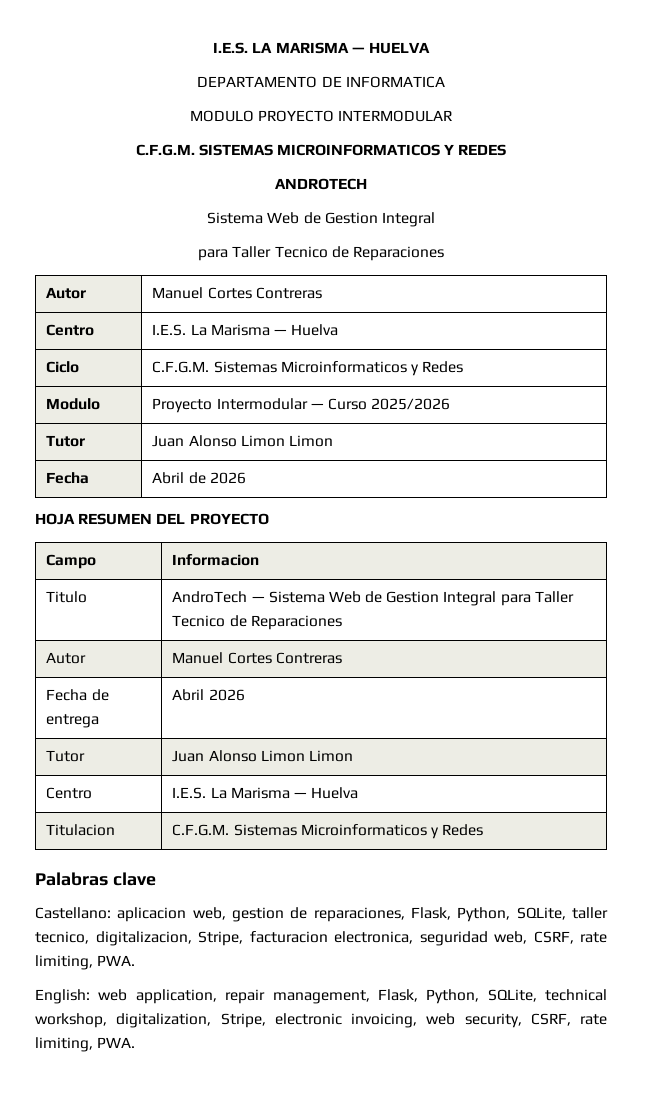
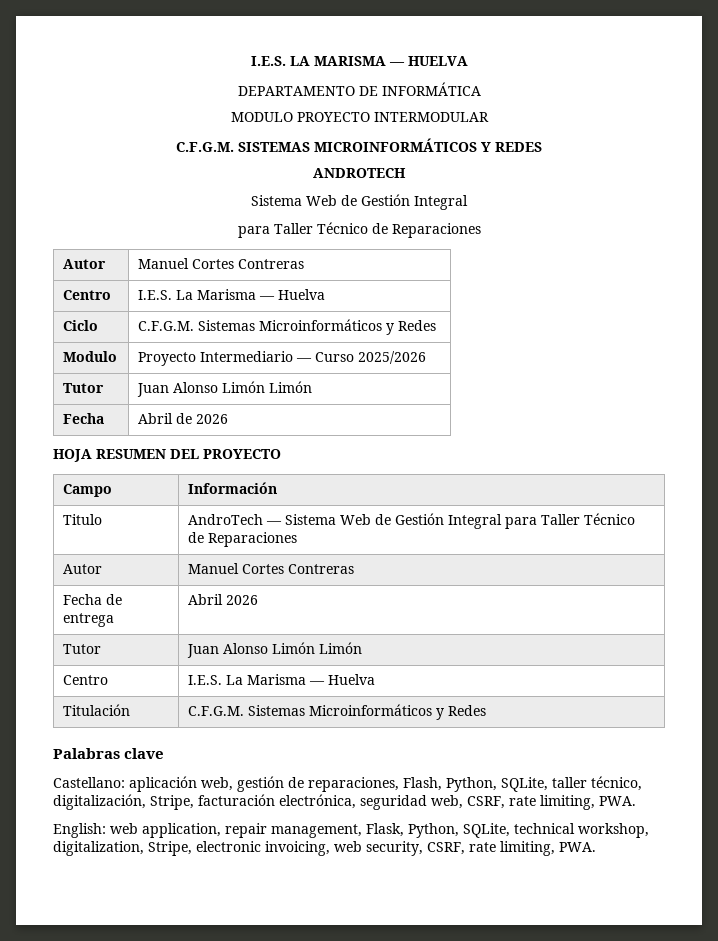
- DEPARTAMENTO DE INFORMATICA
+ DEPARTAMENTO DE INFORMÁTICA
- C.F.G.M. SISTEMAS MICROINFORMATICOS Y REDES
+ C.F.G.M. SISTEMAS MICROINFORMÁTICOS Y REDES
  ANDROTECH
- Sistema Web de Gestion Integral
- para Taller Tecnico de Reparaciones
+ Sistema Web de Gestión Integral
+ para Taller Técnico de Reparaciones
- Ciclo | C.F.G.M. Sistemas Microinformaticos y Redes
+ Ciclo | C.F.G.M. Sistemas Microinformáticos y Redes
- Modulo | Proyecto Intermodular — Curso 2025/2026
- Tutor | Juan Alonso Limon Limon
+ Modulo | Proyecto Intermediario — Curso 2025/2026
+ Tutor | Juan Alonso Limón Limón
- Campo | Informacion
+ Campo | Información
- Titulo | AndroTech — Sistema Web de Gestion Integral para Taller Tecnico de Reparaciones
+ Titulo | AndroTech — Sistema Web de Gestión Integral para Taller Técnico de Reparaciones
  Fecha de entrega | Abril 2026
- Tutor | Juan Alonso Limon Limon
+ Tutor | Juan Alonso Limón Limón
  Centro | I.E.S. La Marisma — Huelva
- Titulacion | C.F.G.M. Sistemas Microinformaticos y Redes
+ Titulación | C.F.G.M. Sistemas Microinformáticos y Redes
- Castellano: aplicacion web, gestion de reparaciones, Flask, Python, SQLite, taller tecnico, digitalizacion, Stripe, facturacion electronica, seguridad web, CSRF, rate limiting, PWA.
+ Castellano: aplicación web, gestión de reparaciones, Flash, Python, SQLite, taller técnico, digitalización, Stripe, facturación electrónica, seguridad web, CSRF, rate limiting, PWA.

